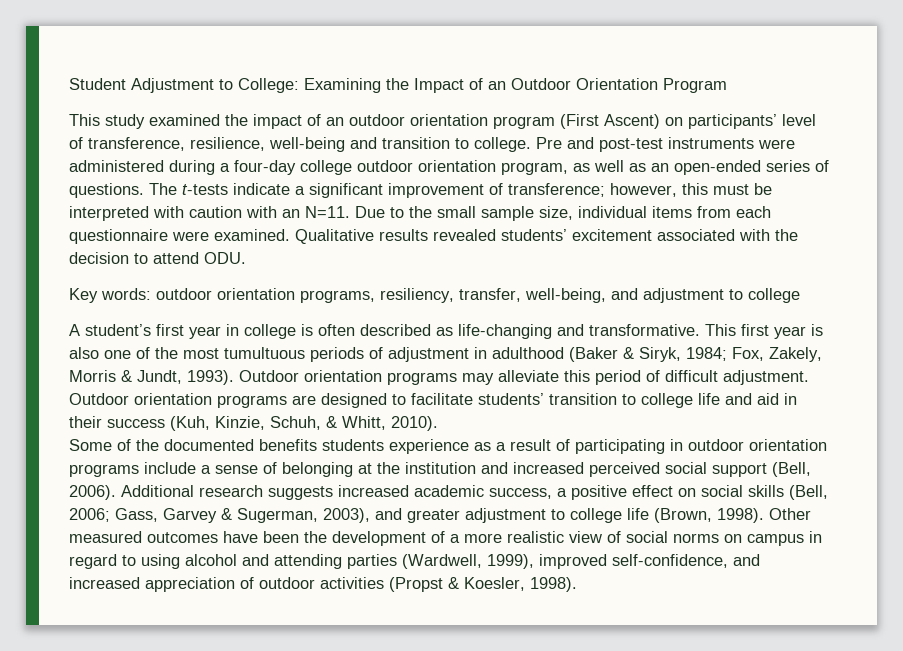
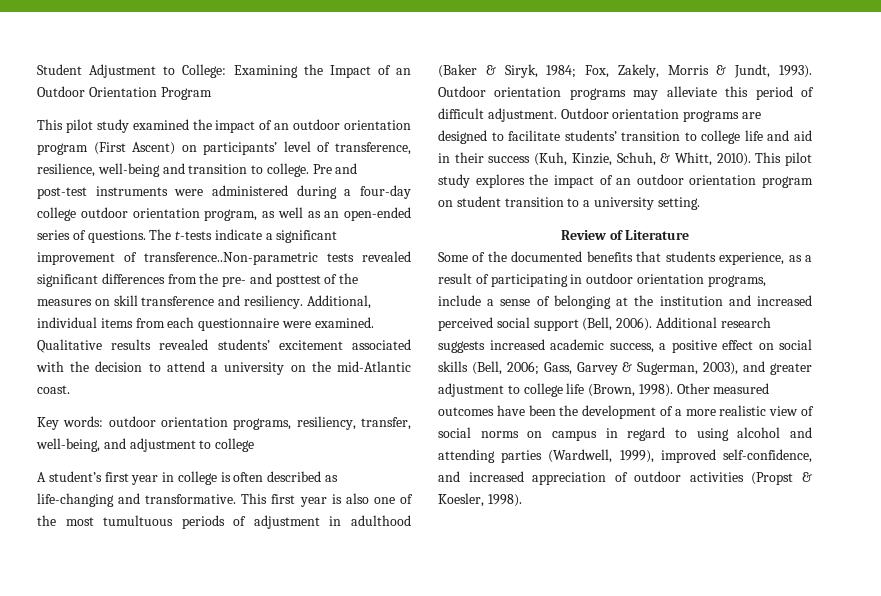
- This study examined the impact of an outdoor orientation program (First Ascent) on participants’ level of transference, resilience, well-being and transition to college.
+ This pilot study examined the impact of an outdoor orientation program (First Ascent) on participants’ level of transference, resilience, well-being and transition to college.
- The t-tests indicate a significant improvement of transference; however, this must be interpreted with caution with an N=11. Due to the small sample size, individual items from each questionnaire were examined.
+ The t-tests indicate a significant improvement of transference..Non-parametric tests revealed significant differences from the pre- and posttest of the measures on skill transference and resiliency. Additional, individual items from each questionnaire were examined.
- Qualitative results revealed students’ excitement associated with the decision to attend ODU.
+ Qualitative results revealed students’ excitement associated with the decision to attend a university on the mid-Atlantic coast.
+ This pilot study explores the impact of an outdoor orientation program on student transition to a university setting.
+ Review of Literature
- Some of the documented benefits students experience as a result of participating in outdoor orientation programs include a sense of belonging at the institution and increased perceived social support (Bell, 2006).
+ Some of the documented benefits that students experience, as a result of participating in outdoor orientation programs, include a sense of belonging at the institution and increased perceived social support (Bell, 2006).

